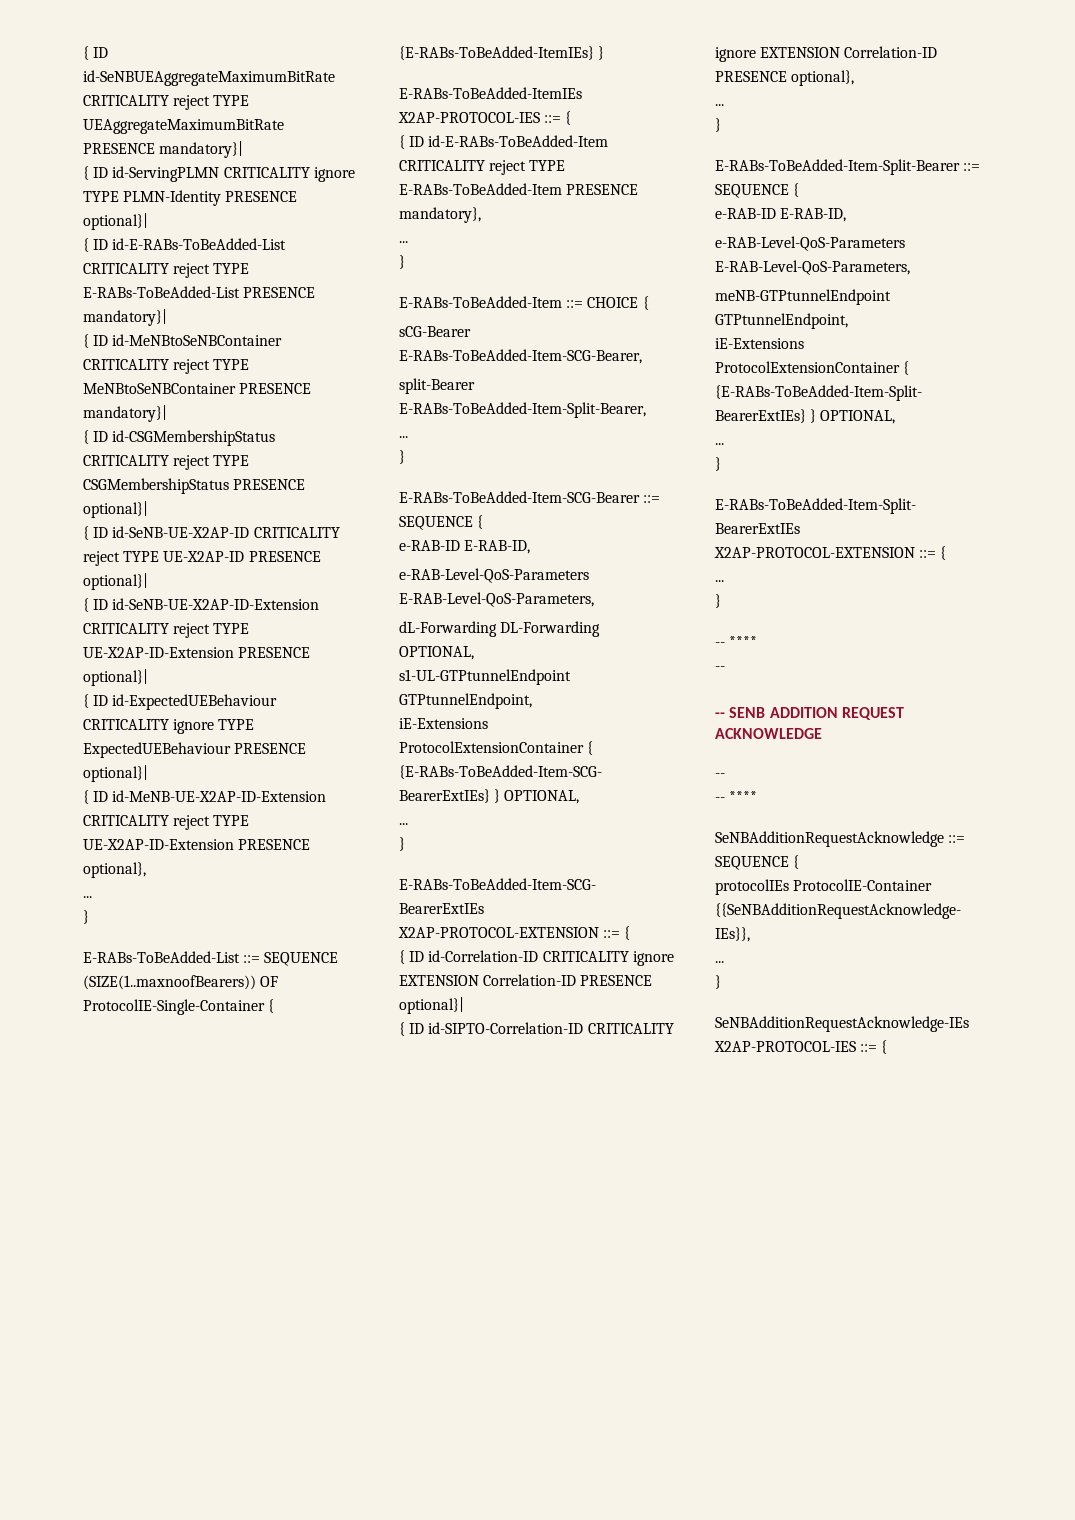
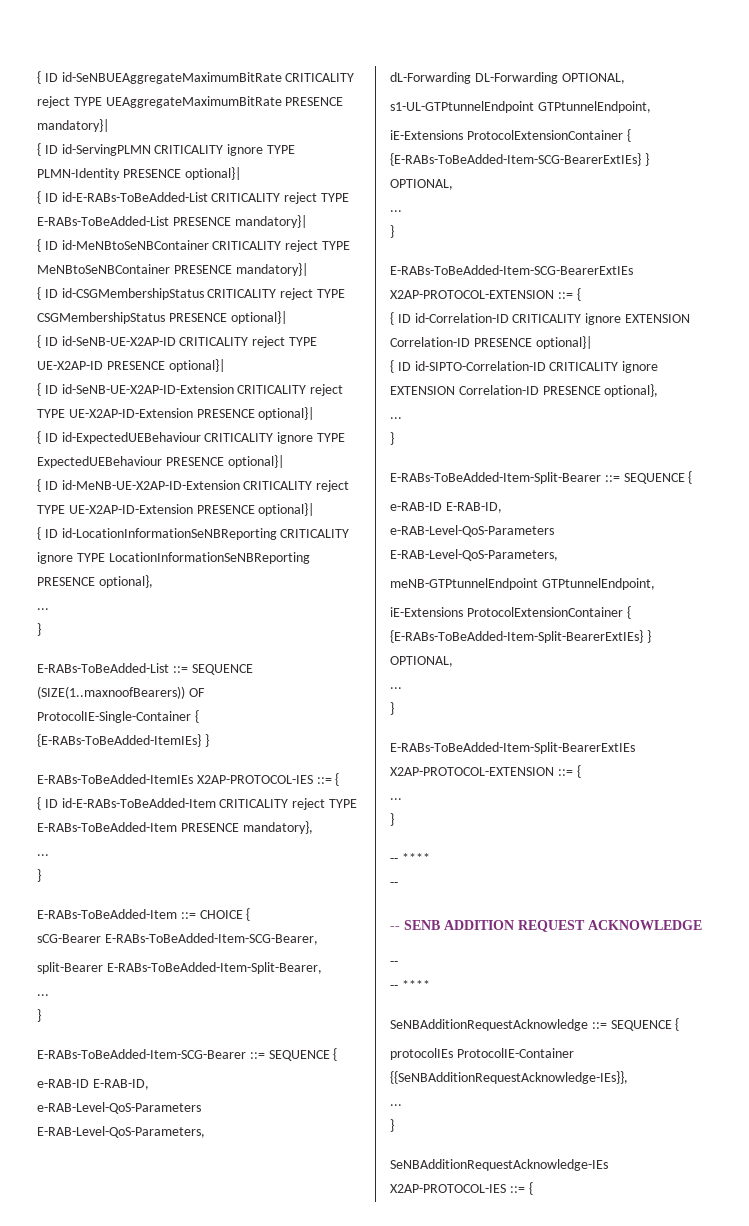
- { ID id-MeNB-UE-X2AP-ID-Extension CRITICALITY reject TYPE UE-X2AP-ID-Extension PRESENCE optional},
+ { ID id-MeNB-UE-X2AP-ID-Extension CRITICALITY reject TYPE UE-X2AP-ID-Extension PRESENCE optional}|
+ { ID id-LocationInformationSeNBReporting CRITICALITY ignore TYPE LocationInformationSeNBReporting PRESENCE optional},

